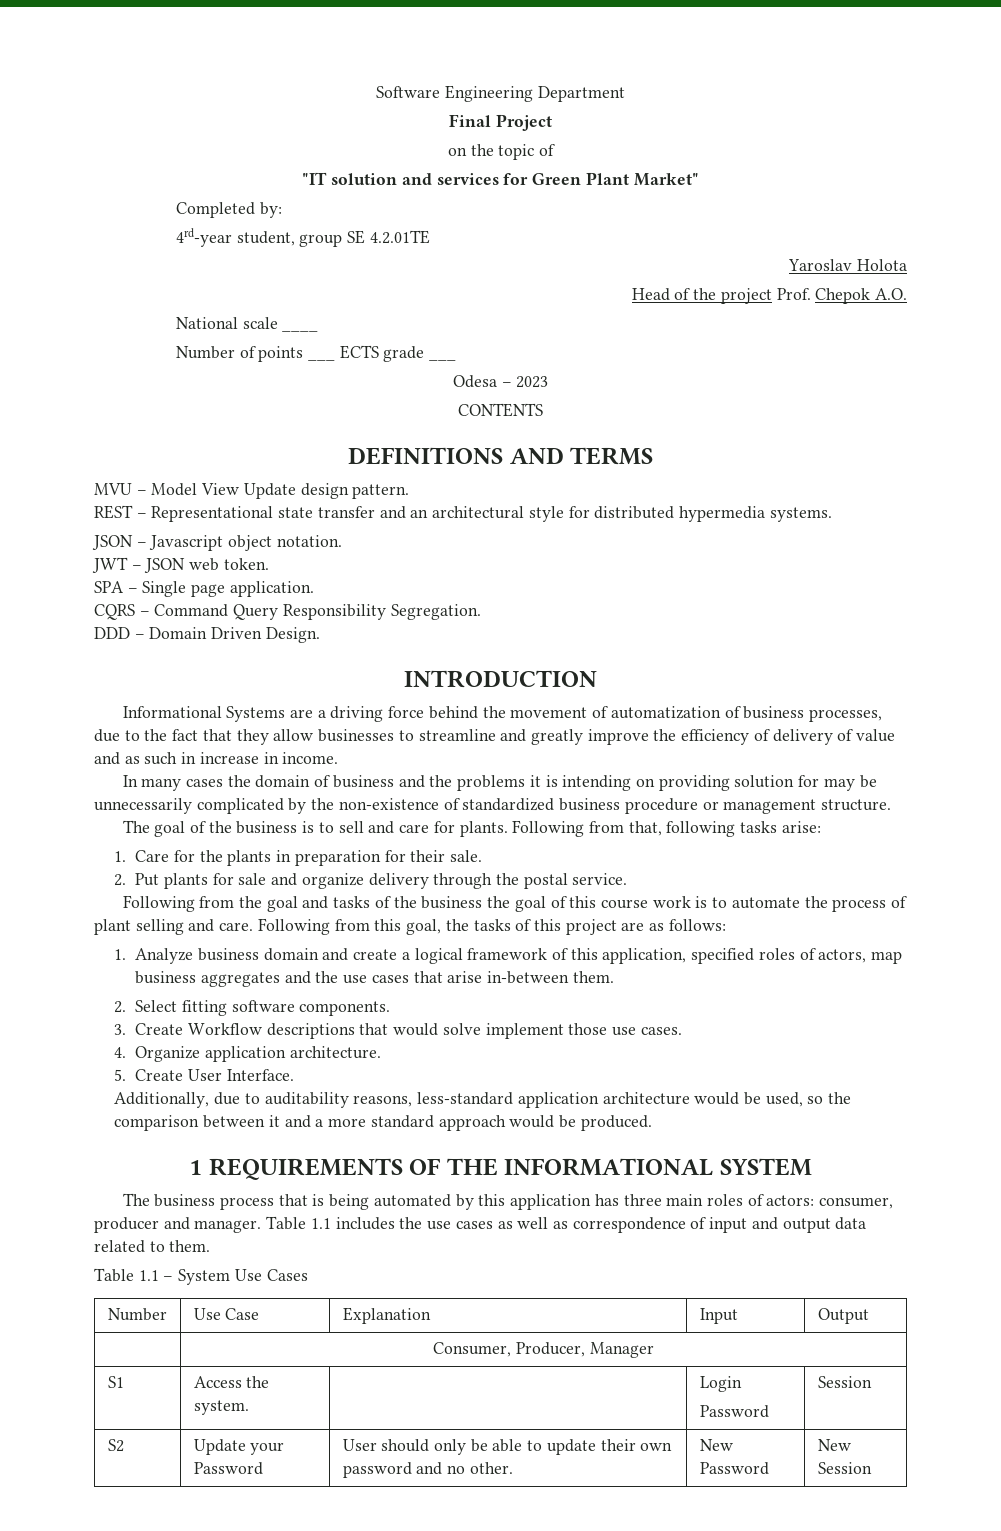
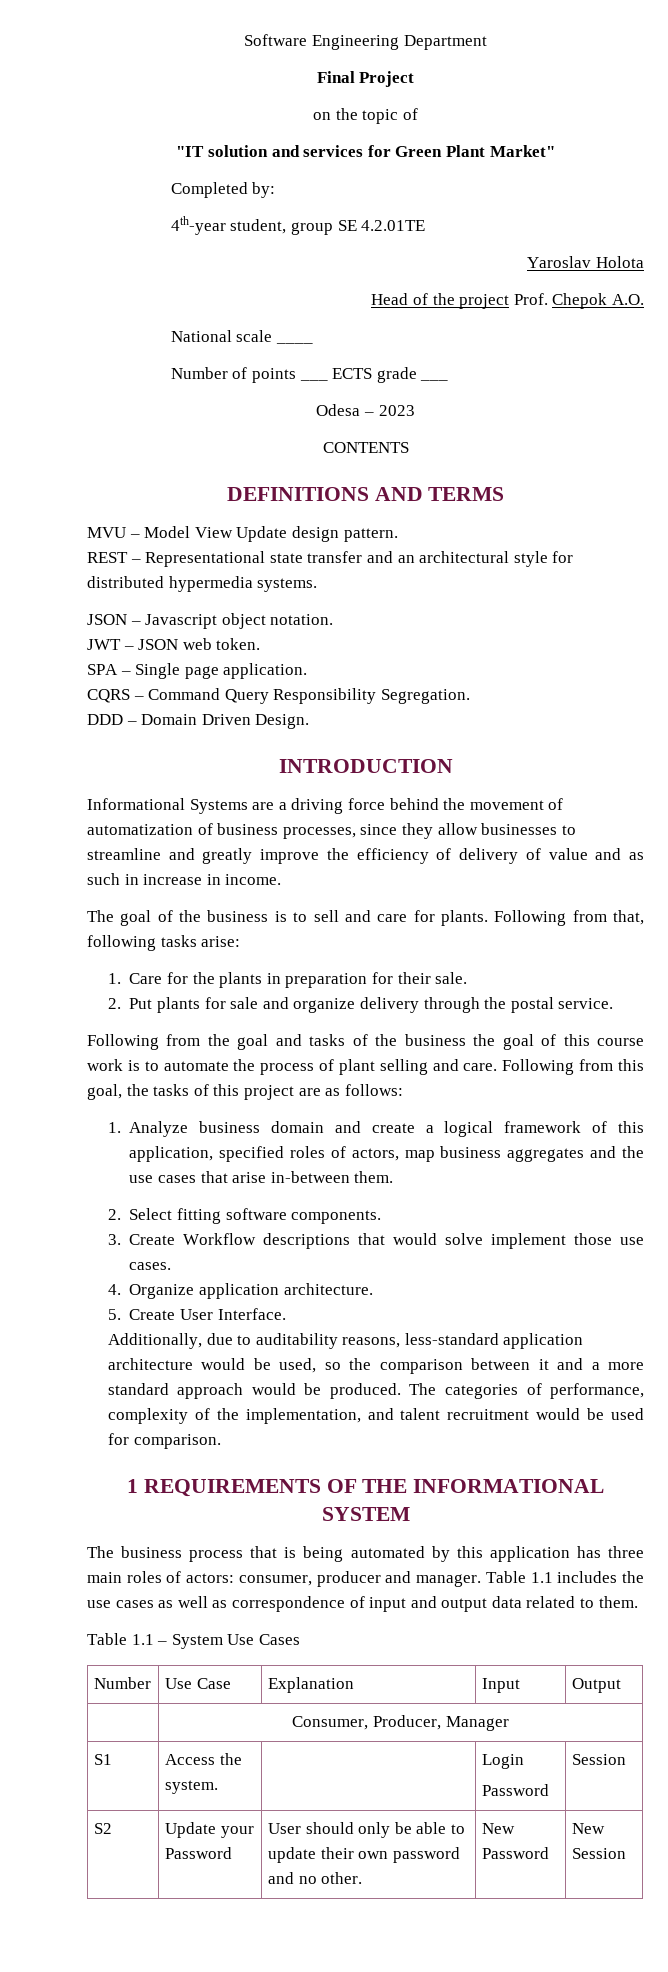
- 4rd-year student, group SE 4.2.01TE
+ 4th-year student, group SE 4.2.01TE
- Informational Systems are a driving force behind the movement of automatization of business processes, due to the fact that they allow businesses to streamline and greatly improve the efficiency of delivery of value and as such in increase in income.
+ Informational Systems are a driving force behind the movement of automatization of business processes, since they allow businesses to streamline and greatly improve the efficiency of delivery of value and as such in increase in income.
- In many cases the domain of business and the problems it is intending on providing solution for may be unnecessarily complicated by the non-existence of standardized business procedure or management structure.
+ The categories of performance, complexity of the implementation, and talent recruitment would be used for comparison.

